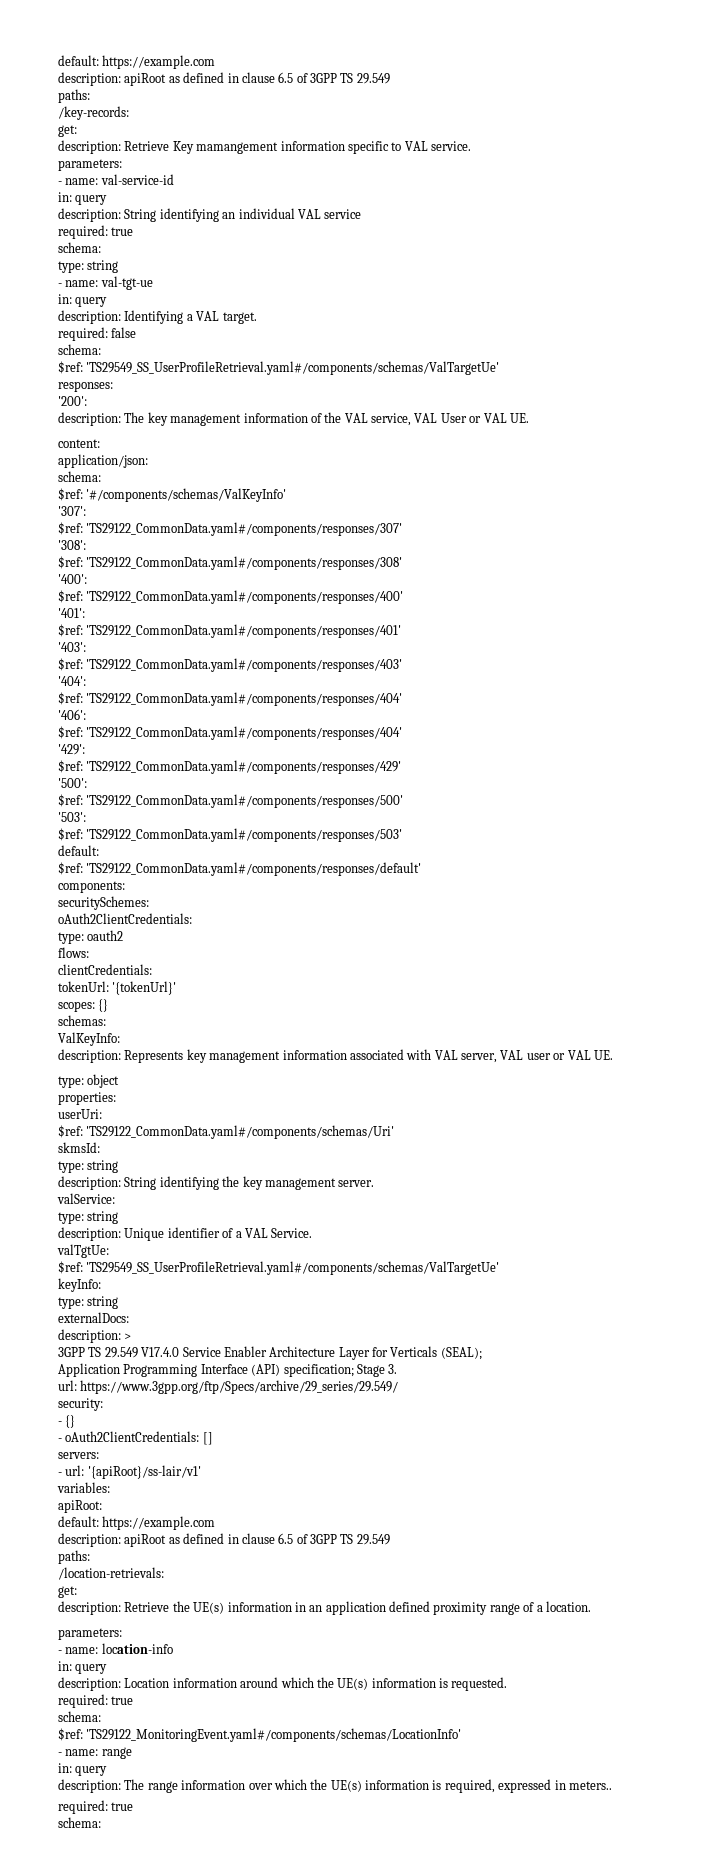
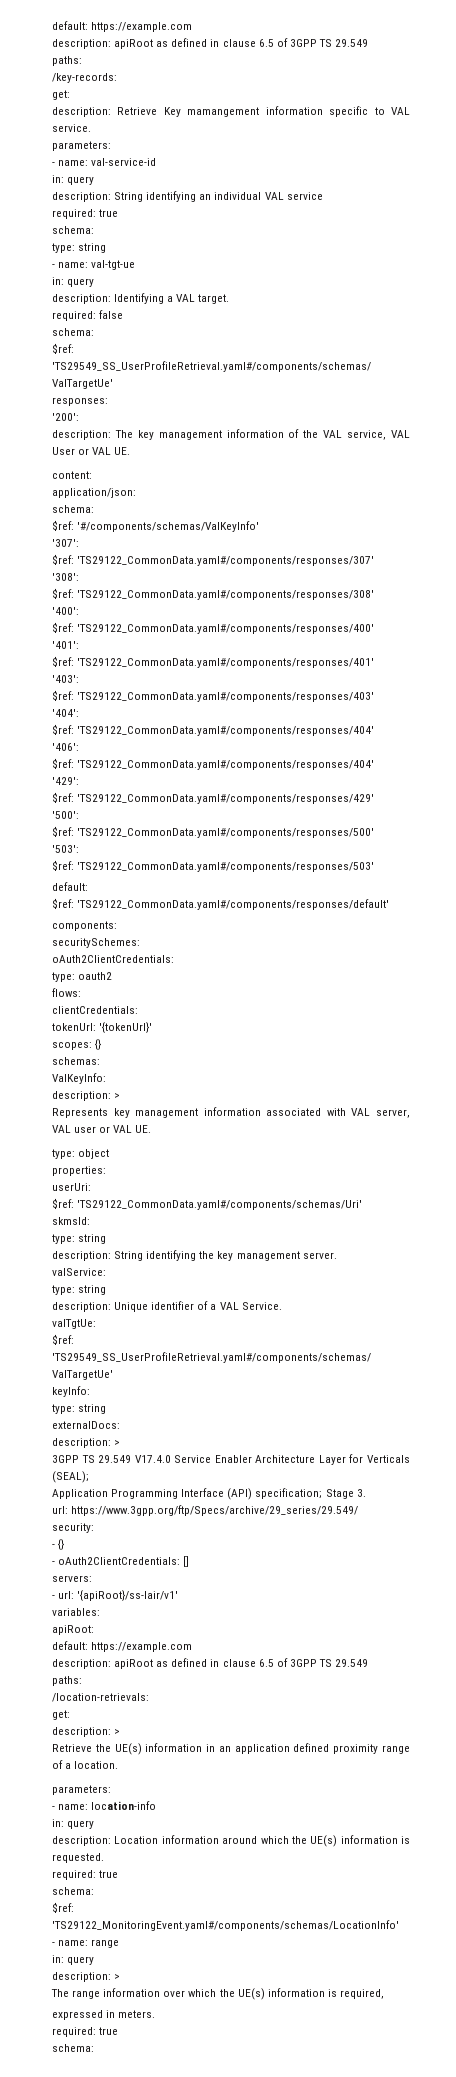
  ValKeyInfo:
- description: Represents key management information associated with VAL server, VAL user or VAL UE.
+ description: >
+ Represents key management information associated with VAL server, VAL user or VAL UE.
  /location-retrievals:
  get:
- description: Retrieve the UE(s) information in an application defined proximity range of a location.
+ description: >
+ Retrieve the UE(s) information in an application defined proximity range of a location.
  - name: range
  in: query
- description: The range information over which the UE(s) information is required, expressed in meters..
+ description: >
+ The range information over which the UE(s) information is required,
+ expressed in meters.

